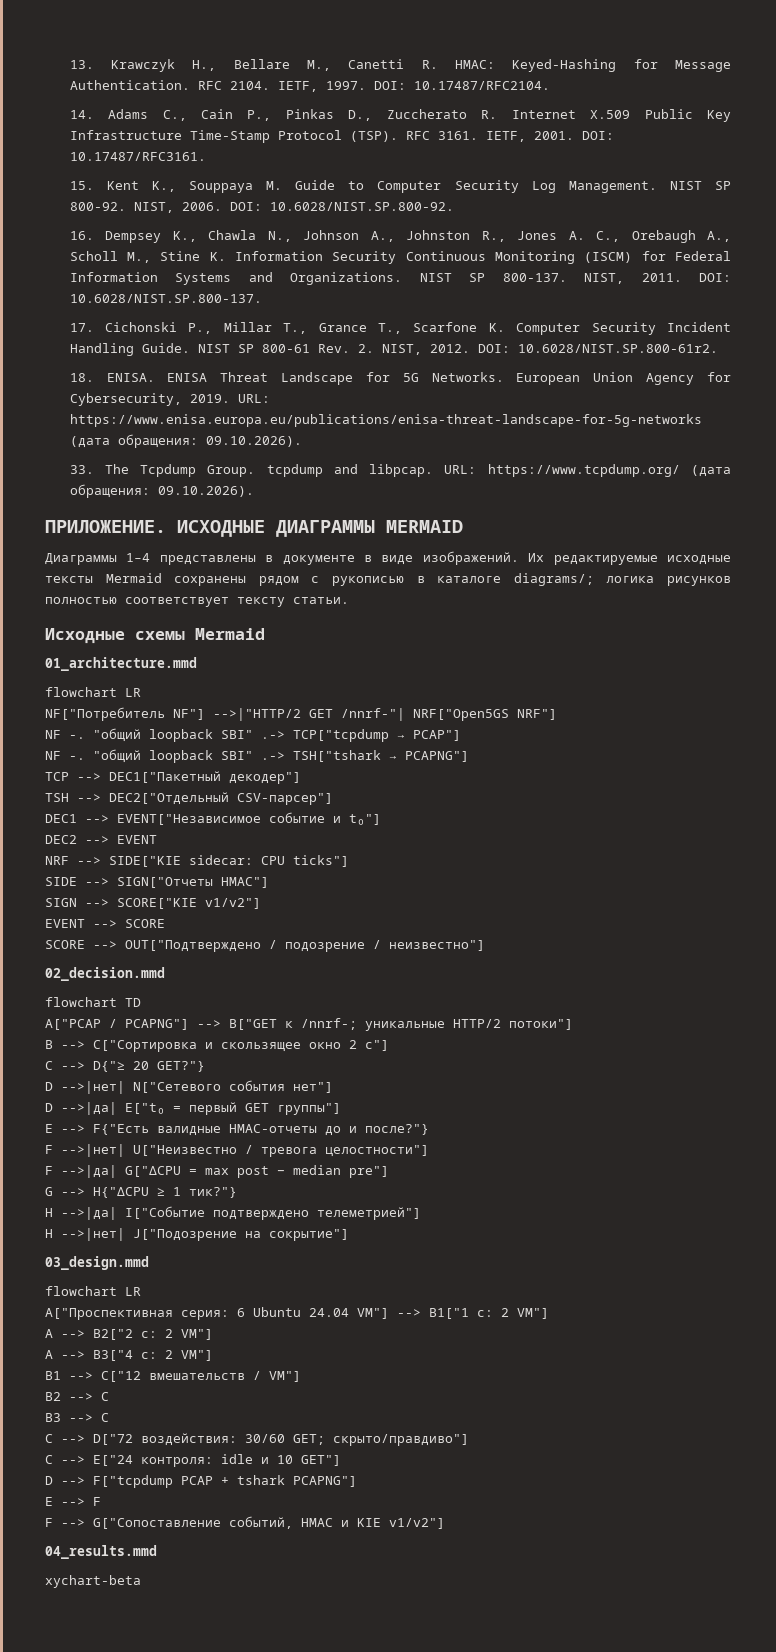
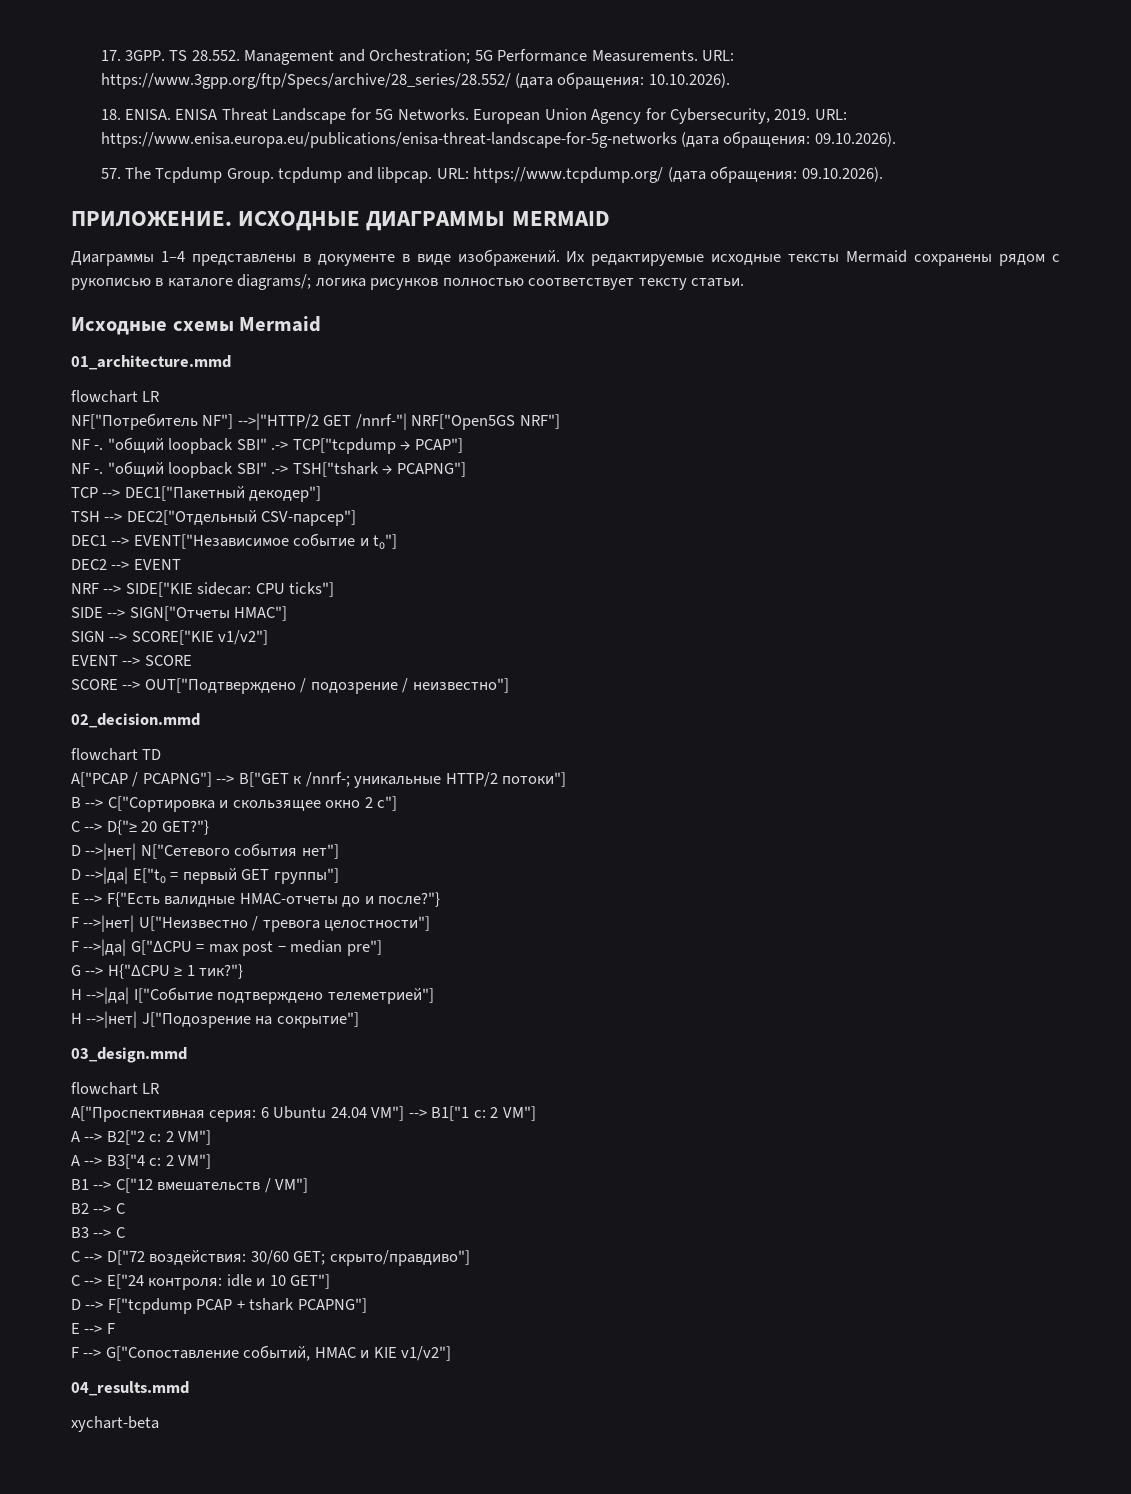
- 13. Krawczyk H., Bellare M., Canetti R. HMAC: Keyed-Hashing for Message Authentication. RFC 2104. IETF, 1997. DOI: 10.17487/RFC2104.
- 14. Adams C., Cain P., Pinkas D., Zuccherato R. Internet X.509 Public Key Infrastructure Time-Stamp Protocol (TSP). RFC 3161. IETF, 2001. DOI: 10.17487/RFC3161.
- 15. Kent K., Souppaya M. Guide to Computer Security Log Management. NIST SP 800-92. NIST, 2006. DOI: 10.6028/NIST.SP.800-92.
- 16. Dempsey K., Chawla N., Johnson A., Johnston R., Jones A. C., Orebaugh A., Scholl M., Stine K. Information Security Continuous Monitoring (ISCM) for Federal Information Systems and Organizations. NIST SP 800-137. NIST, 2011. DOI: 10.6028/NIST.SP.800-137.
- 17. Cichonski P., Millar T., Grance T., Scarfone K. Computer Security Incident Handling Guide. NIST SP 800-61 Rev. 2. NIST, 2012. DOI: 10.6028/NIST.SP.800-61r2.
+ 17. 3GPP. TS 28.552. Management and Orchestration; 5G Performance Measurements. URL: https://www.3gpp.org/ftp/Specs/archive/28_series/28.552/ (дата обращения: 10.10.2026).
- 33. The Tcpdump Group. tcpdump and libpcap.
+ 57. The Tcpdump Group. tcpdump and libpcap.

